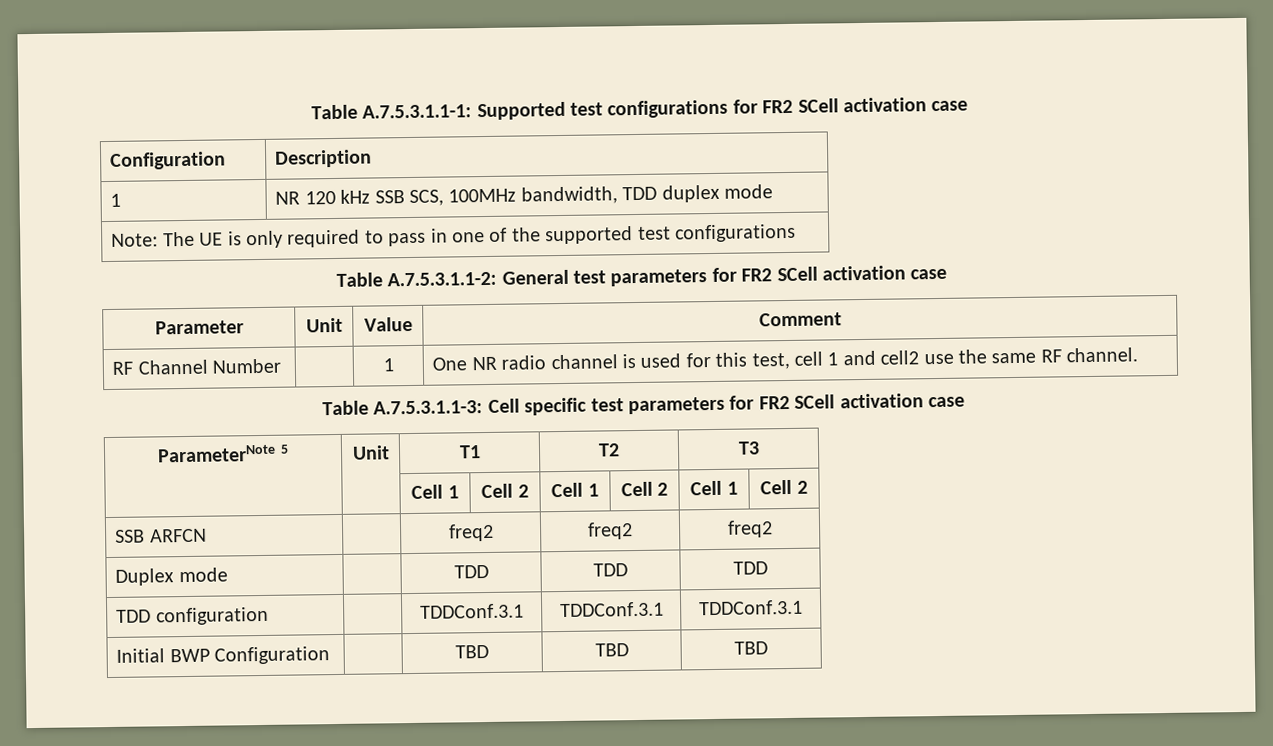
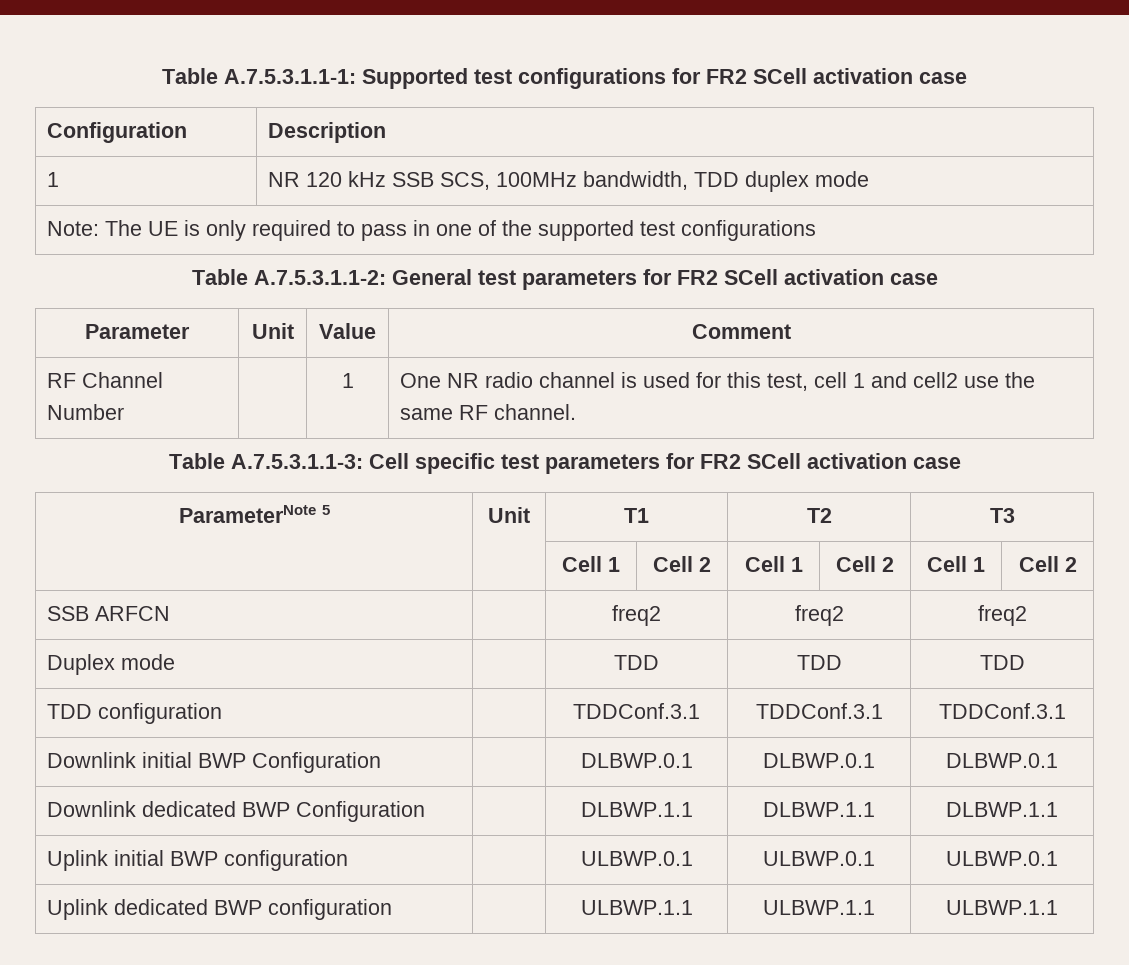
- Initial BWP Configuration | | TBD | TBD | TBD
+ Downlink initial BWP Configuration | | DLBWP.0.1 | DLBWP.0.1 | DLBWP.0.1
+ Downlink dedicated BWP Configuration | | DLBWP.1.1 | DLBWP.1.1 | DLBWP.1.1
+ Uplink initial BWP configuration | | ULBWP.0.1 | ULBWP.0.1 | ULBWP.0.1
+ Uplink dedicated BWP configuration | | ULBWP.1.1 | ULBWP.1.1 | ULBWP.1.1

